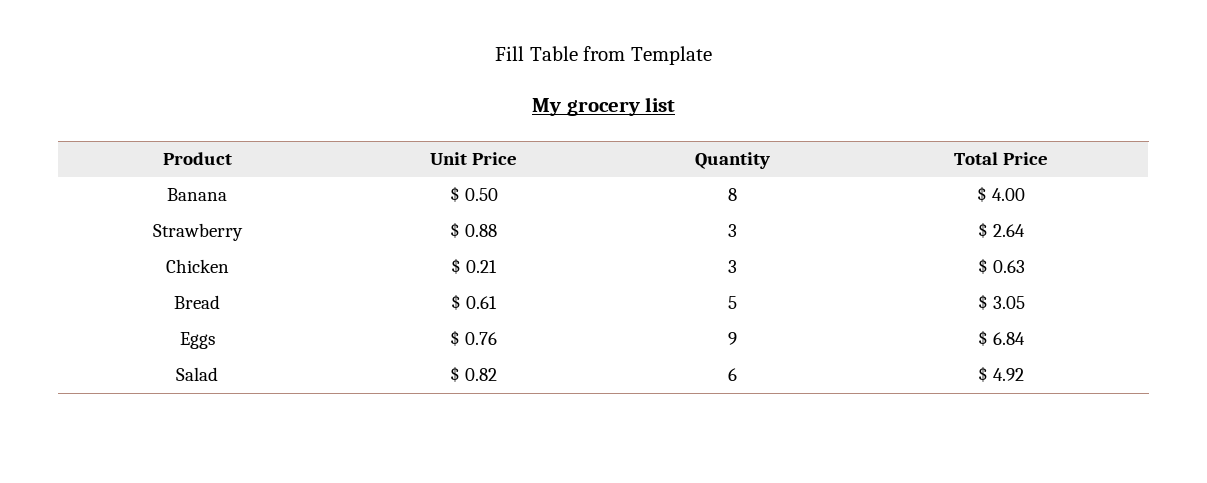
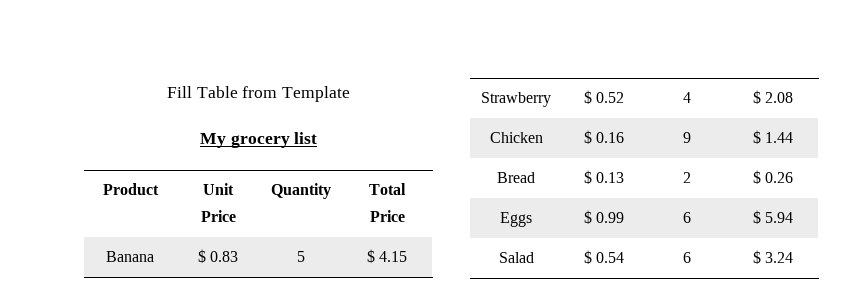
- Banana | $ 0.50 | 8 | $ 4.00
+ Banana | $ 0.83 | 5 | $ 4.15
- Strawberry | $ 0.88 | 3 | $ 2.64
+ Strawberry | $ 0.52 | 4 | $ 2.08
- Chicken | $ 0.21 | 3 | $ 0.63
+ Chicken | $ 0.16 | 9 | $ 1.44
- Bread | $ 0.61 | 5 | $ 3.05
+ Bread | $ 0.13 | 2 | $ 0.26
- Eggs | $ 0.76 | 9 | $ 6.84
+ Eggs | $ 0.99 | 6 | $ 5.94
- Salad | $ 0.82 | 6 | $ 4.92
+ Salad | $ 0.54 | 6 | $ 3.24

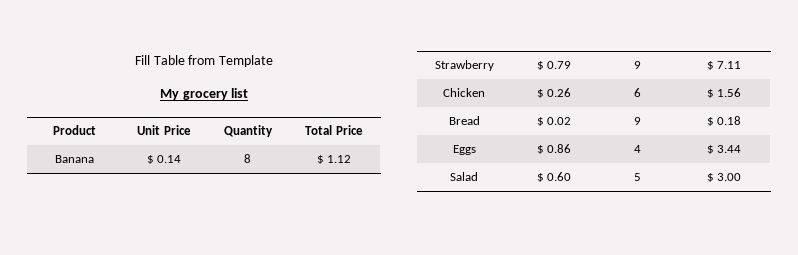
- Banana | $ 0.83 | 5 | $ 4.15
- Strawberry | $ 0.52 | 4 | $ 2.08
- Chicken | $ 0.16 | 9 | $ 1.44
- Bread | $ 0.13 | 2 | $ 0.26
- Eggs | $ 0.99 | 6 | $ 5.94
- Salad | $ 0.54 | 6 | $ 3.24
+ Banana | $ 0.14 | 8 | $ 1.12
+ Strawberry | $ 0.79 | 9 | $ 7.11
+ Chicken | $ 0.26 | 6 | $ 1.56
+ Bread | $ 0.02 | 9 | $ 0.18
+ Eggs | $ 0.86 | 4 | $ 3.44
+ Salad | $ 0.60 | 5 | $ 3.00

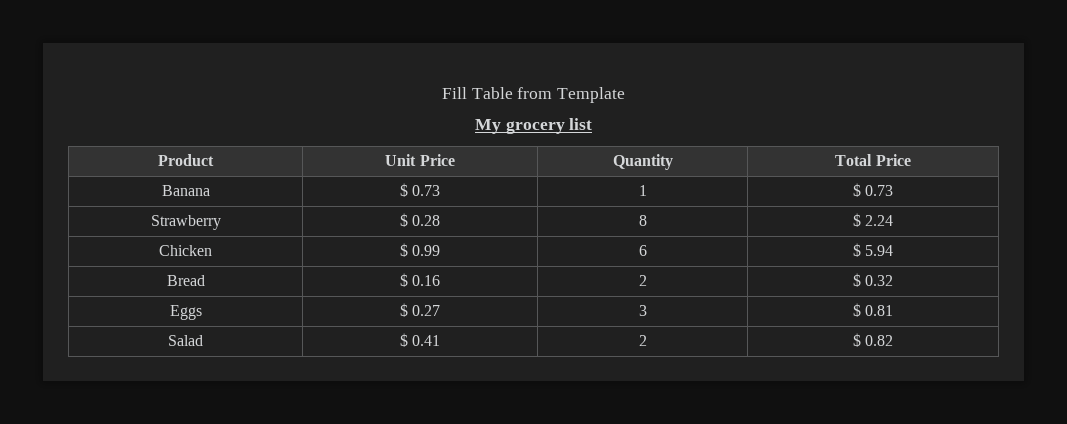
- Banana | $ 0.14 | 8 | $ 1.12
- Strawberry | $ 0.79 | 9 | $ 7.11
+ Banana | $ 0.73 | 1 | $ 0.73
+ Strawberry | $ 0.28 | 8 | $ 2.24
- Chicken | $ 0.26 | 6 | $ 1.56
+ Chicken | $ 0.99 | 6 | $ 5.94
- Bread | $ 0.02 | 9 | $ 0.18
+ Bread | $ 0.16 | 2 | $ 0.32
- Eggs | $ 0.86 | 4 | $ 3.44
+ Eggs | $ 0.27 | 3 | $ 0.81
- Salad | $ 0.60 | 5 | $ 3.00
+ Salad | $ 0.41 | 2 | $ 0.82

